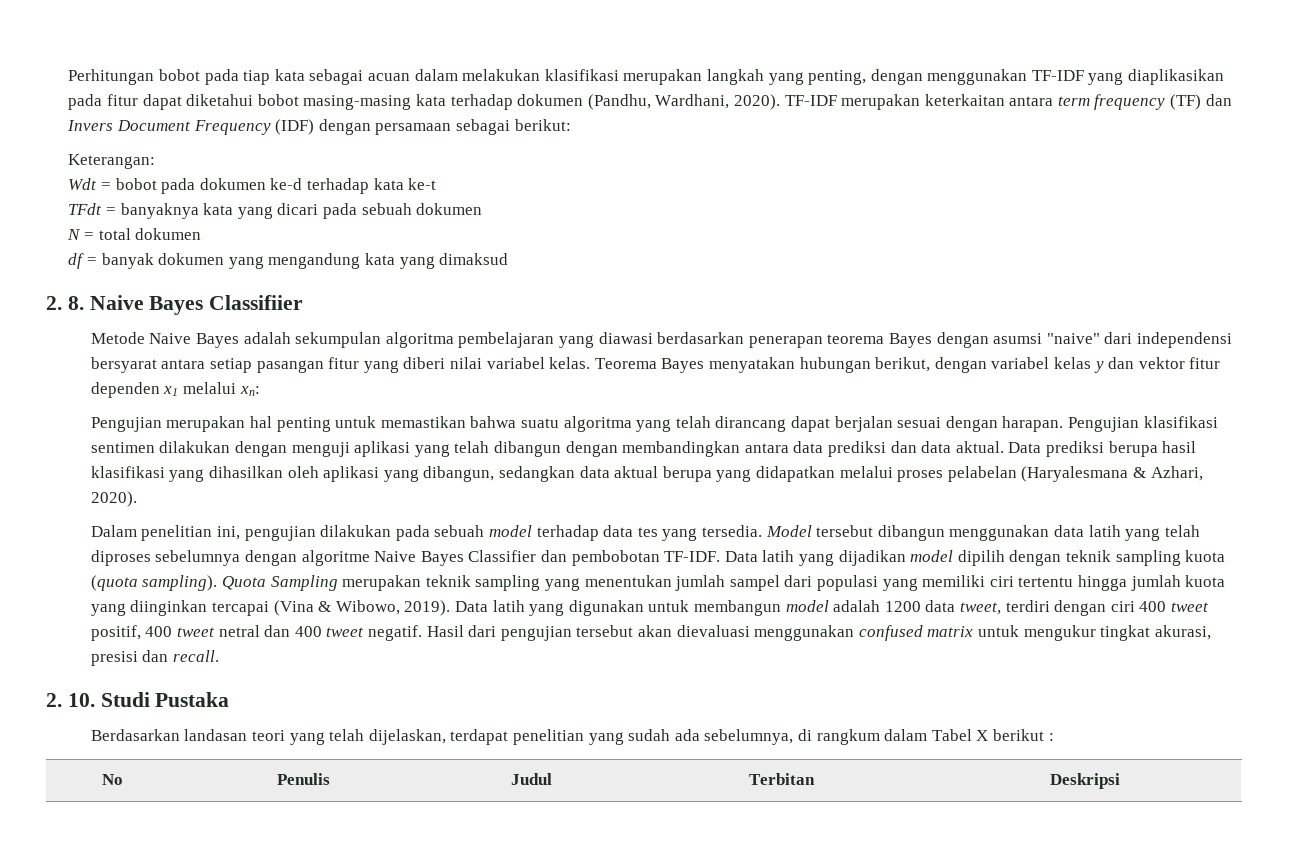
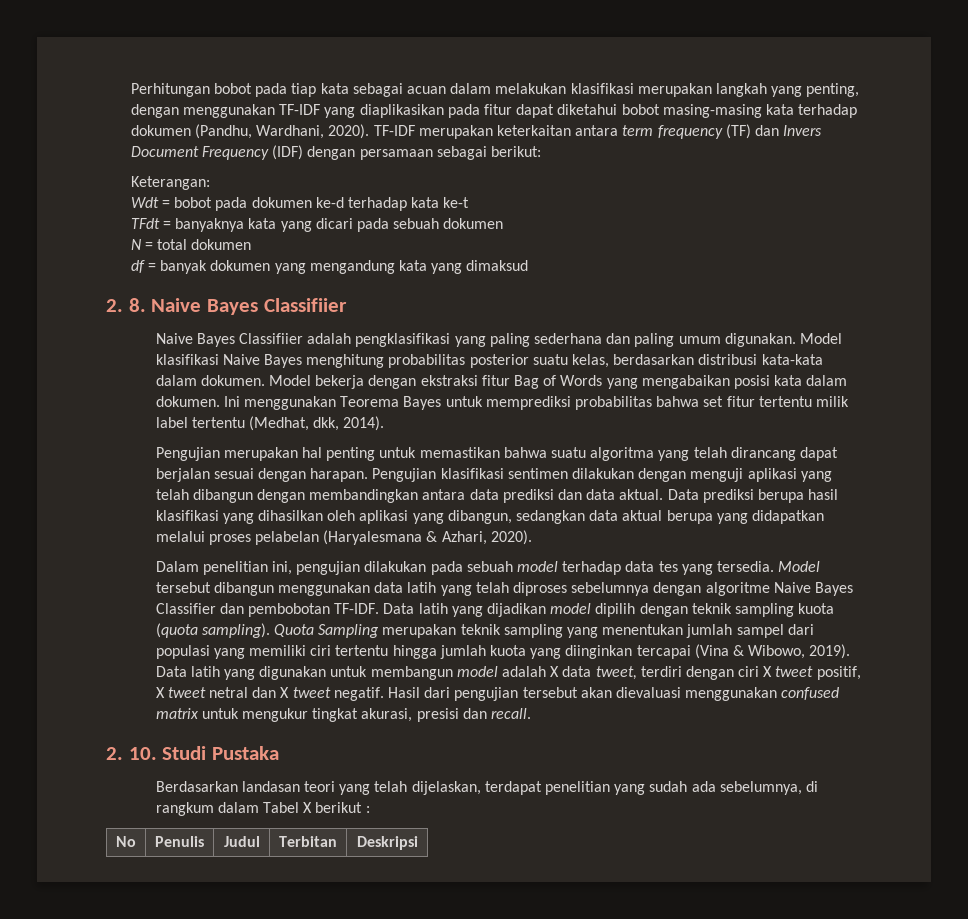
- Metode Naive Bayes adalah sekumpulan algoritma pembelajaran yang diawasi berdasarkan penerapan teorema Bayes dengan asumsi "naive" dari independensi bersyarat antara setiap pasangan fitur yang diberi nilai variabel kelas. Teorema Bayes menyatakan hubungan berikut, dengan variabel kelas y dan vektor fitur dependen x1 melalui xn:
+ Naive Bayes Classifiier adalah pengklasifikasi yang paling sederhana dan paling umum digunakan. Model klasifikasi Naive Bayes menghitung probabilitas posterior suatu kelas, berdasarkan distribusi kata-kata dalam dokumen. Model bekerja dengan ekstraksi fitur Bag of Words yang mengabaikan posisi kata dalam dokumen. Ini menggunakan Teorema Bayes untuk memprediksi probabilitas bahwa set fitur tertentu milik label tertentu (Medhat, dkk, 2014).
- Data latih yang digunakan untuk membangun model adalah 1200 data tweet, terdiri dengan ciri 400 tweet positif, 400 tweet netral dan 400 tweet negatif.
+ Data latih yang digunakan untuk membangun model adalah X data tweet, terdiri dengan ciri X tweet positif, X tweet netral dan X tweet negatif.

